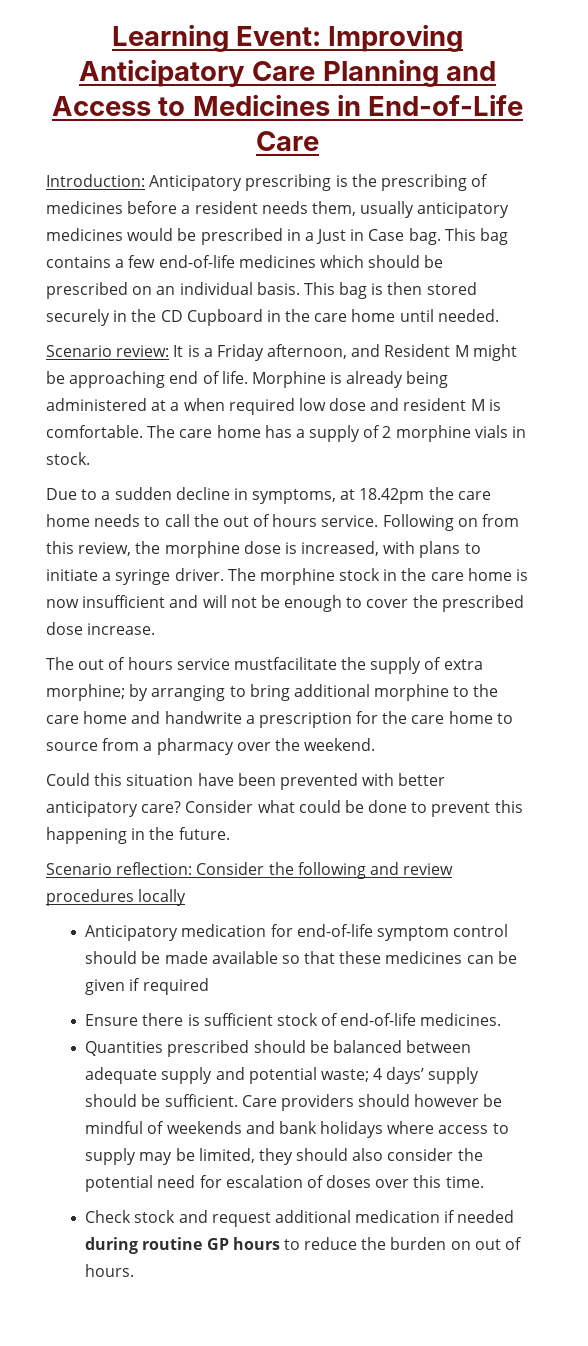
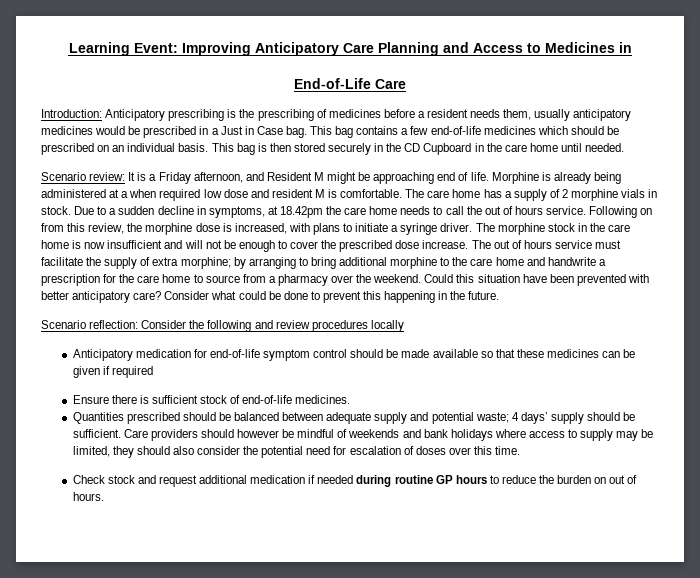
- Learning Event: Improving Anticipatory Care Planning and Access to Medicines in End-of-Life Care
+ Learning Event: Improving Anticipatory Care Planning and Access to Medicines in
+ End-of-Life Care
- The care home has a supply of 2 morphine vials in stock.
- Due to a sudden decline in symptoms, at 18.42pm the care home needs to call the out of hours service.
+ The care home has a supply of 2 morphine vials in stock. Due to a sudden decline in symptoms, at 18.42pm the care home needs to call the out of hours service.
- The morphine stock in the care home is now insufficient and will not be enough to cover the prescribed dose increase.
- The out of hours service mustfacilitate the supply of extra morphine;
+ The morphine stock in the care home is now insufficient and will not be enough to cover the prescribed dose increase. The out of hours service must facilitate the supply of extra morphine;
- by arranging to bring additional morphine to the care home and handwrite a prescription for the care home to source from a pharmacy over the weekend.
- Could this situation have been prevented with better anticipatory care?
+ by arranging to bring additional morphine to the care home and handwrite a prescription for the care home to source from a pharmacy over the weekend. Could this situation have been prevented with better anticipatory care?

